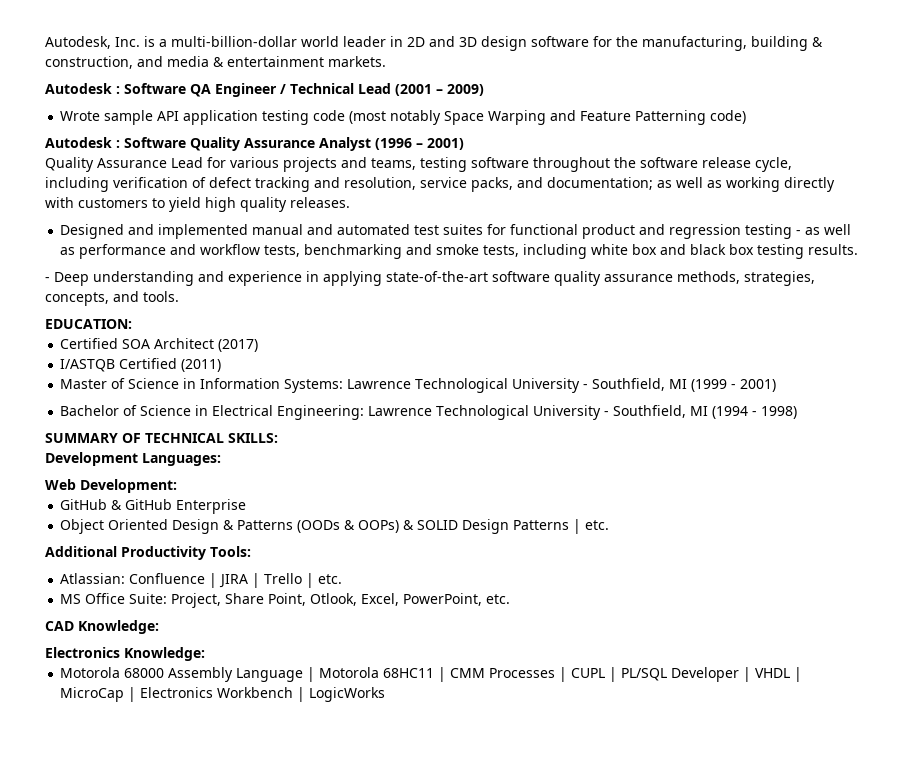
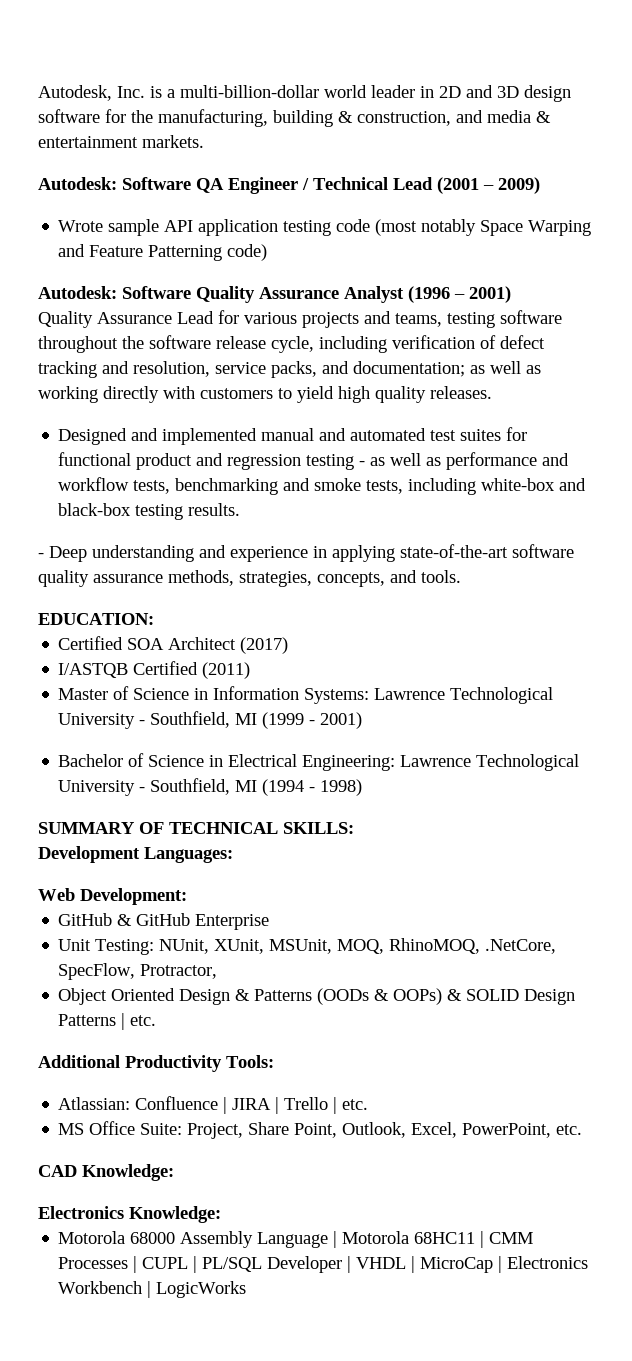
- Autodesk : Software QA Engineer / Technical Lead (2001 – 2009)
+ Autodesk: Software QA Engineer / Technical Lead (2001 – 2009)
- Autodesk : Software Quality Assurance Analyst (1996 – 2001)
+ Autodesk: Software Quality Assurance Analyst (1996 – 2001)
- Designed and implemented manual and automated test suites for functional product and regression testing - as well as performance and workflow tests, benchmarking and smoke tests, including white box and black box testing results.
+ Designed and implemented manual and automated test suites for functional product and regression testing - as well as performance and workflow tests, benchmarking and smoke tests, including white-box and black-box testing results.
+ Unit Testing: NUnit, XUnit, MSUnit, MOQ, RhinoMOQ, .NetCore, SpecFlow, Protractor,
- MS Office Suite: Project, Share Point, Otlook, Excel, PowerPoint, etc.
+ MS Office Suite: Project, Share Point, Outlook, Excel, PowerPoint, etc.

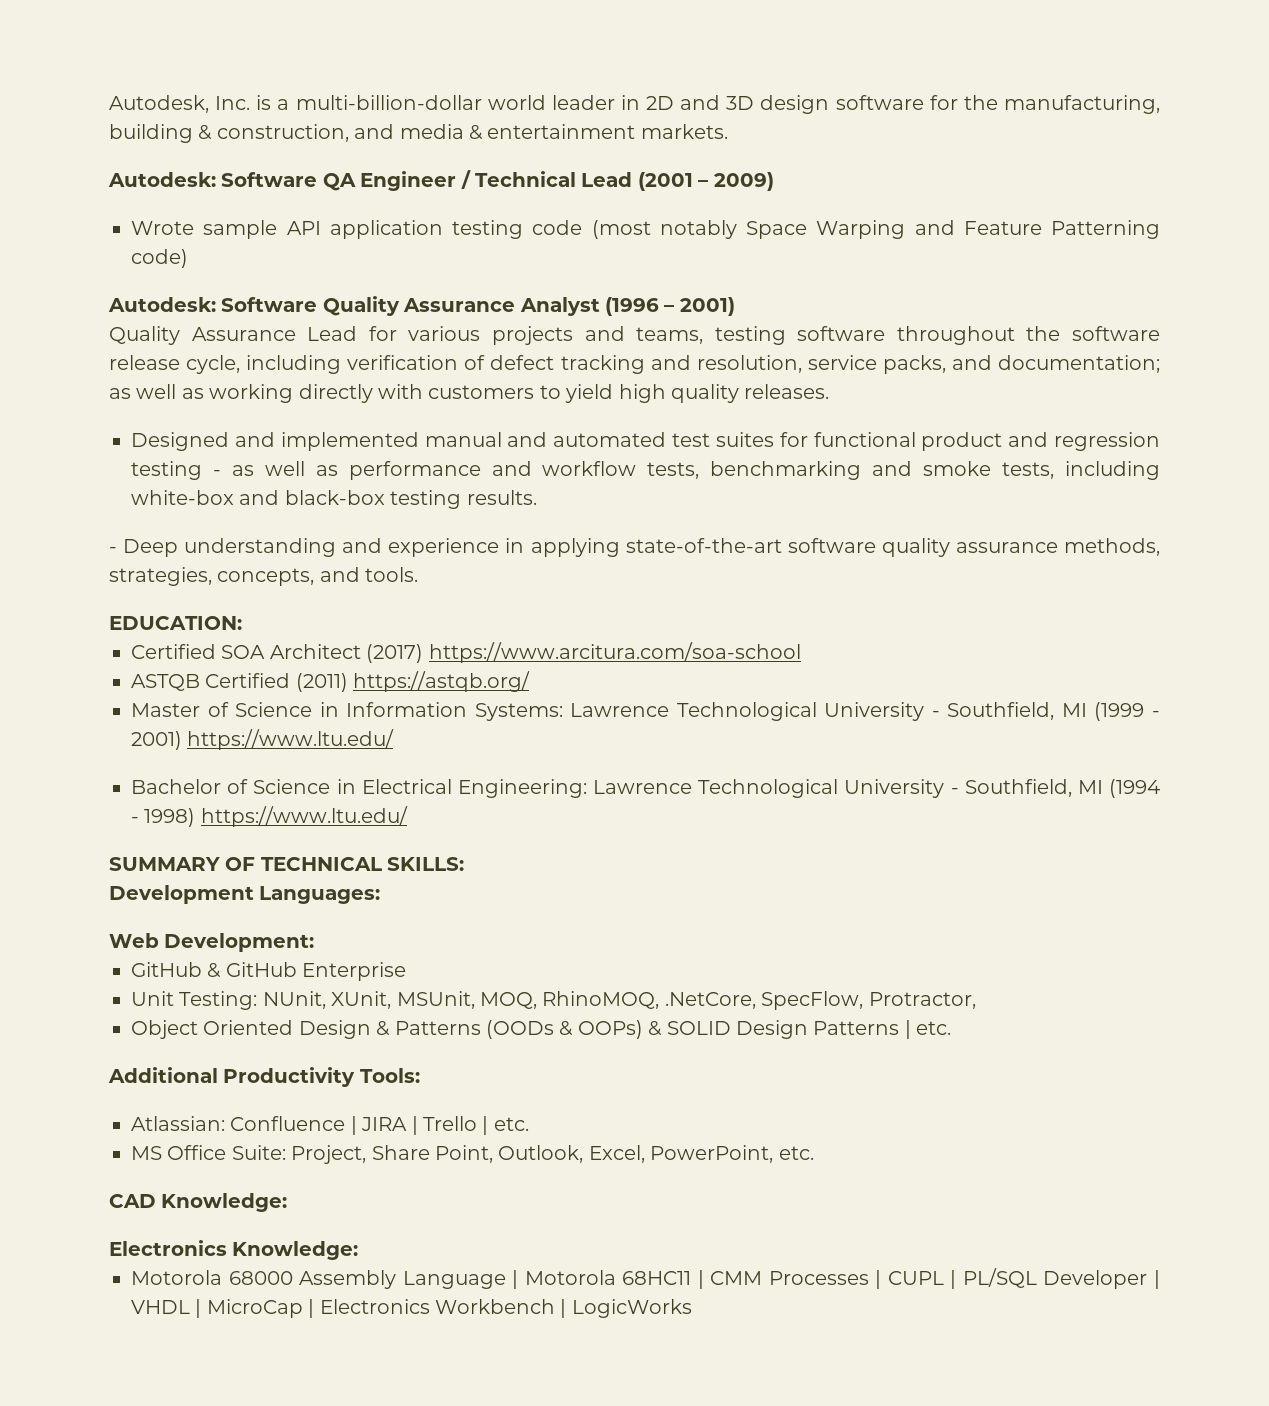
- Certified SOA Architect (2017)
- I/ASTQB Certified (2011)
+ Certified SOA Architect (2017) https://www.arcitura.com/soa-school
+ ASTQB Certified (2011) https://astqb.org/
- Master of Science in Information Systems: Lawrence Technological University - Southfield, MI (1999 - 2001)
+ Master of Science in Information Systems: Lawrence Technological University - Southfield, MI (1999 - 2001) https://www.ltu.edu/
- Bachelor of Science in Electrical Engineering: Lawrence Technological University - Southfield, MI (1994 - 1998)
+ Bachelor of Science in Electrical Engineering: Lawrence Technological University - Southfield, MI (1994 - 1998) https://www.ltu.edu/

